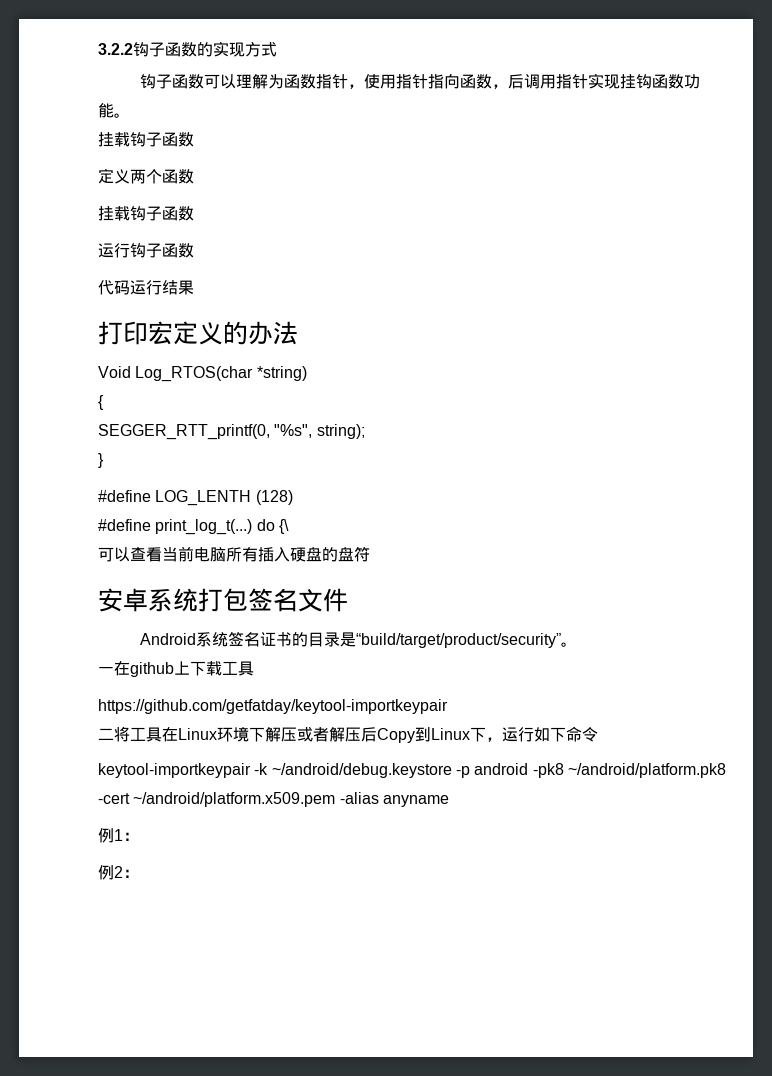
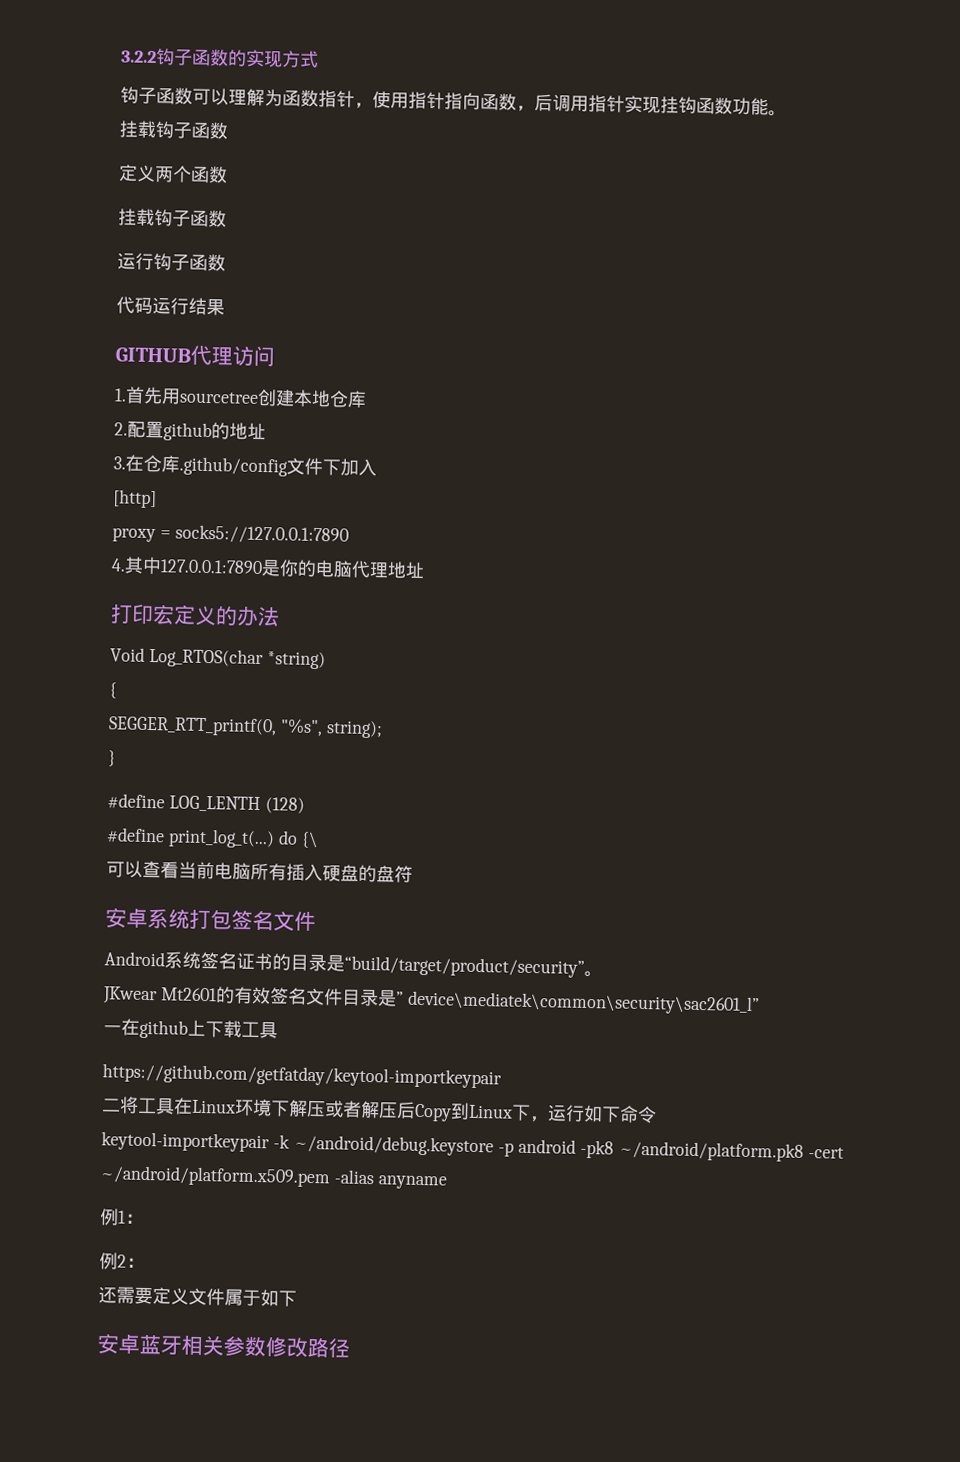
+ GITHUB代理访问
+ 1.首先用sourcetree创建本地仓库
+ 2.配置github的地址
+ 3.在仓库.github/config文件下加入
+ [http]
+ proxy = socks5://127.0.0.1:7890
+ 4.其中127.0.0.1:7890是你的电脑代理地址
+ JKwear Mt2601的有效签名文件目录是” device\mediatek\common\security\sac2601_l”
+ 还需要定义文件属于如下
+ 安卓蓝牙相关参数修改路径

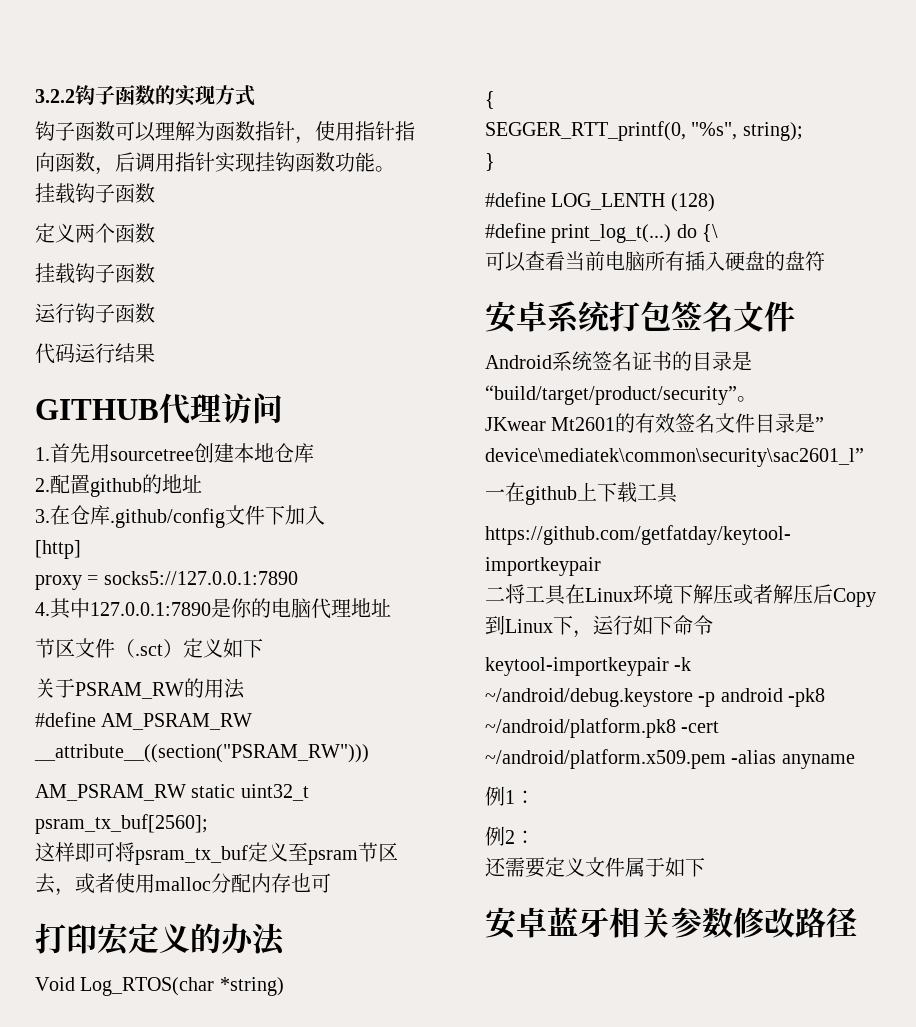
+ 节区文件（.sct）定义如下
+ 关于PSRAM_RW的用法
+ #define AM_PSRAM_RW __attribute__((section("PSRAM_RW")))
+ AM_PSRAM_RW static uint32_t psram_tx_buf[2560];
+ 这样即可将psram_tx_buf定义至psram节区去，或者使用malloc分配内存也可

